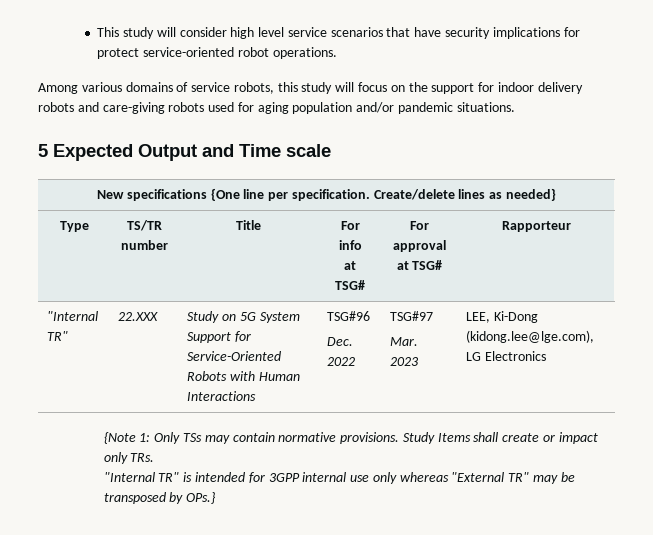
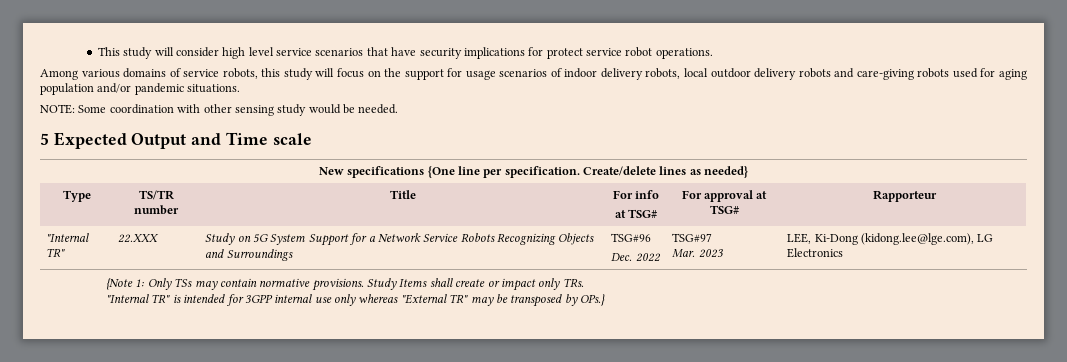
- This study will consider high level service scenarios that have security implications for protect service-oriented robot operations.
+ This study will consider high level service scenarios that have security implications for protect service robot operations.
- Among various domains of service robots, this study will focus on the support for indoor delivery robots and care-giving robots used for aging population and/or pandemic situations.
+ Among various domains of service robots, this study will focus on the support for usage scenarios of indoor delivery robots, local outdoor delivery robots and care-giving robots used for aging population and/or pandemic situations.
+ NOTE: Some coordination with other sensing study would be needed.
- "Internal TR" | 22.XXX | Study on 5G System Support for Service-Oriented Robots with Human Interactions | TSG#96
+ "Internal TR" | 22.XXX | Study on 5G System Support for a Network Service Robots Recognizing Objects and Surroundings | TSG#96

